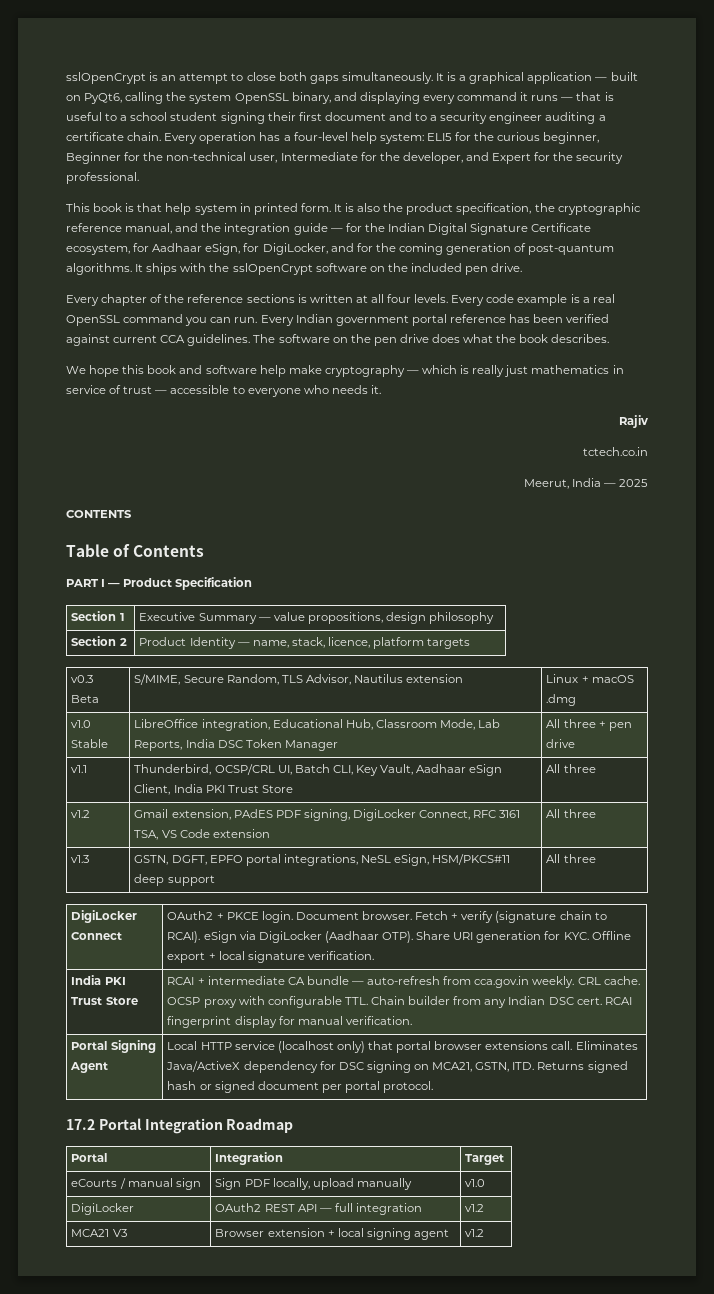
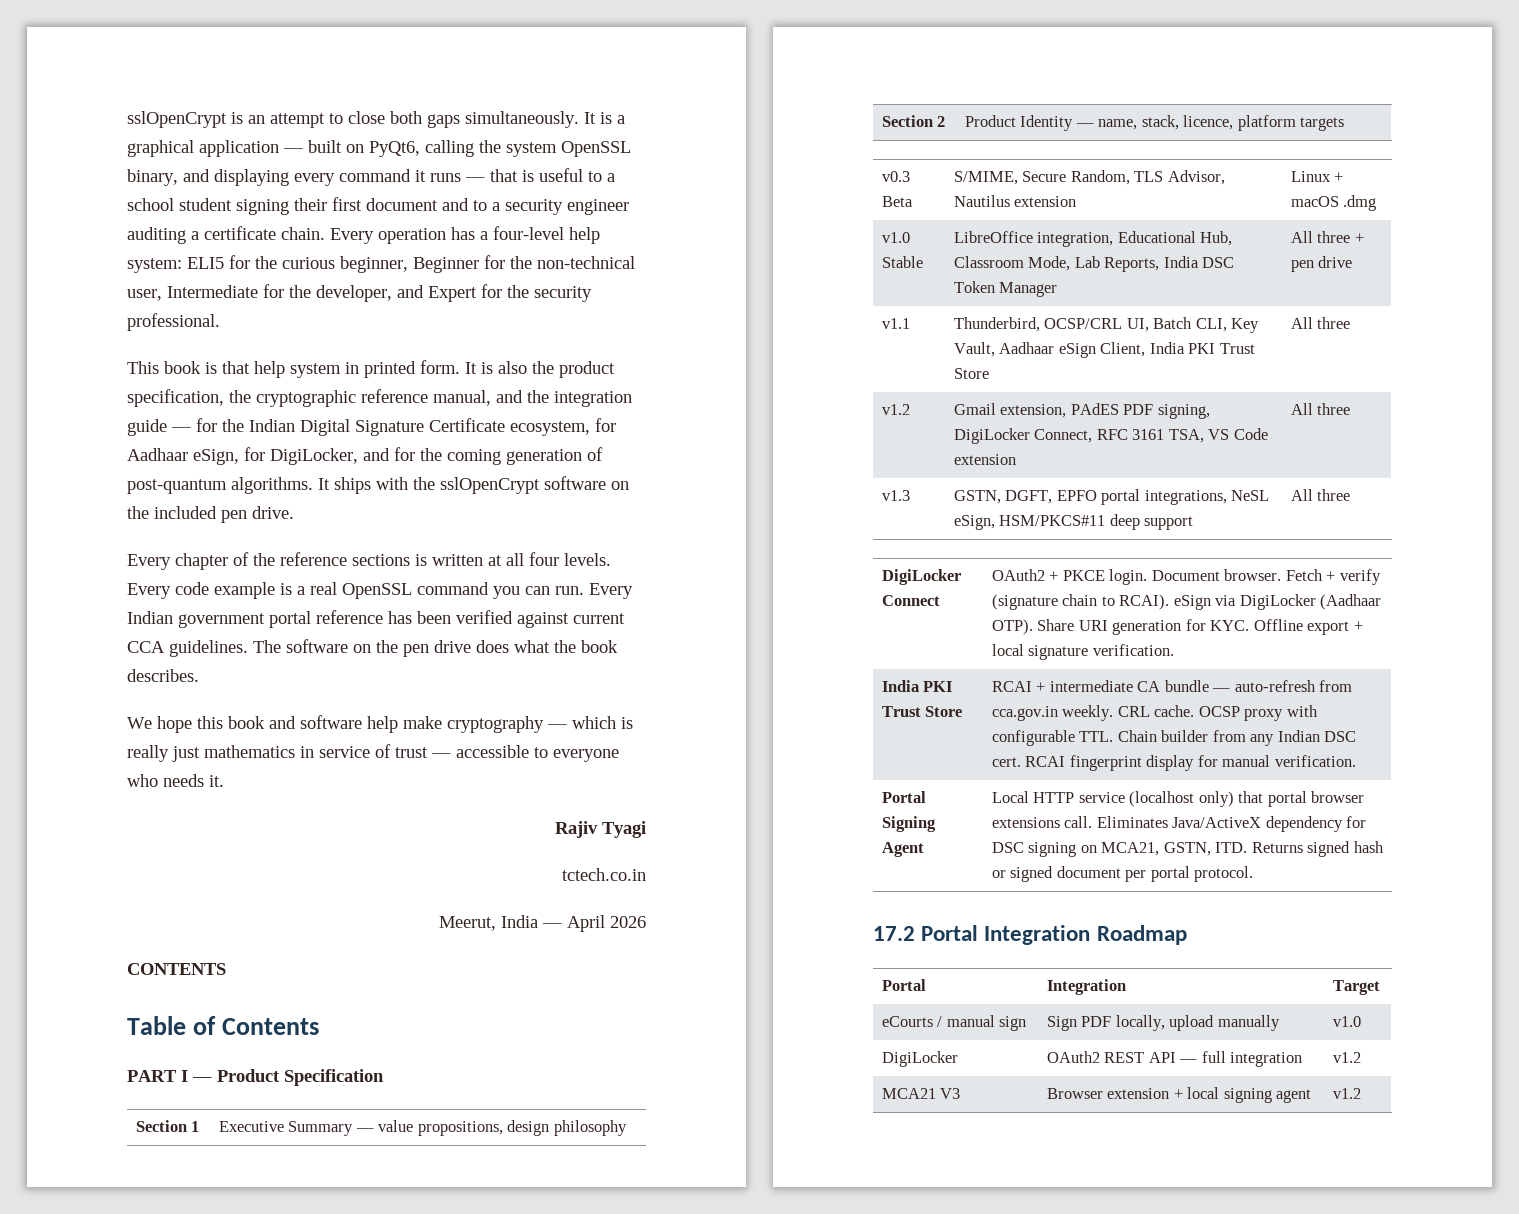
- Rajiv
+ Rajiv Tyagi
- Meerut, India — 2025
+ Meerut, India — April 2026

